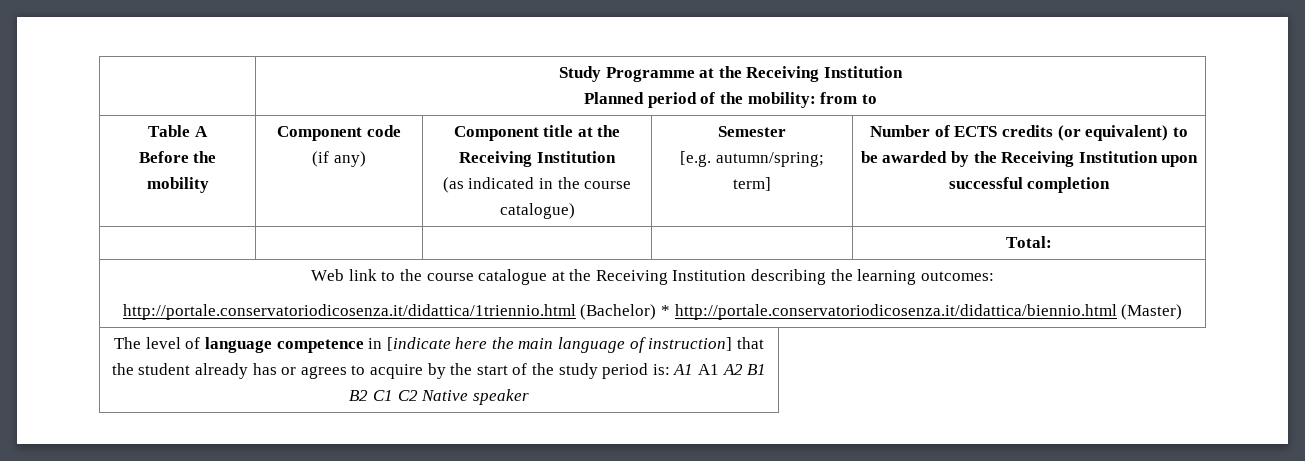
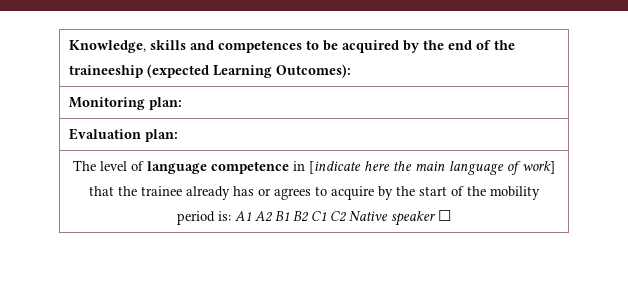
- | Study Programme at the Receiving Institution
- Planned period of the mobility: from to
- Table A
- Before the mobility | Component code
- (if any) | Component title at the Receiving Institution
- (as indicated in the course catalogue) | Semester
- [e.g. autumn/spring; term] | Number of ECTS credits (or equivalent) to be awarded by the Receiving Institution upon successful completion
- | | | | Total:
- Web link to the course catalogue at the Receiving Institution describing the learning outcomes:
- http://portale.conservatoriodicosenza.it/didattica/1triennio.html (Bachelor) * http://portale.conservatoriodicosenza.it/didattica/biennio.html (Master)
+ Knowledge, skills and competences to be acquired by the end of the traineeship (expected Learning Outcomes):
+ Monitoring plan:
+ Evaluation plan:
- The level of language competence in [indicate here the main language of instruction] that the student already has or agrees to acquire by the start of the study period is: A1 A1 A2 B1 B2 C1 C2 Native speaker
+ The level of language competence in [indicate here the main language of work] that the trainee already has or agrees to acquire by the start of the mobility period is: A1 A2 B1 B2 C1 C2 Native speaker ☐

